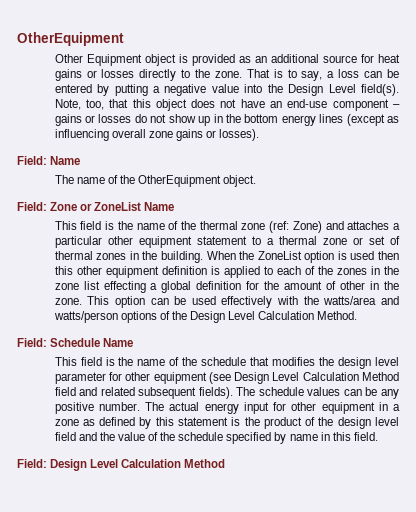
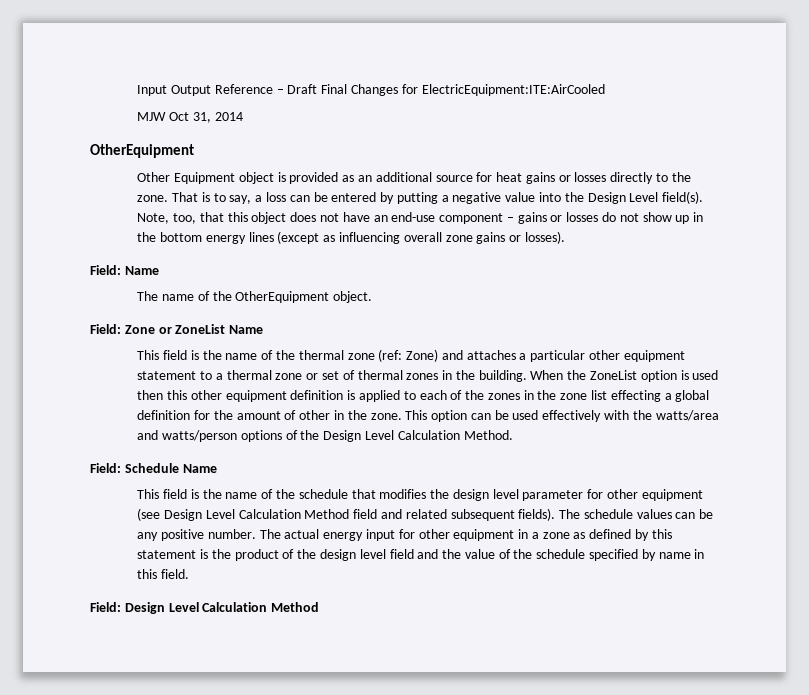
+ Input Output Reference – Draft Final Changes for ElectricEquipment:ITE:AirCooled
+ MJW Oct 31, 2014

